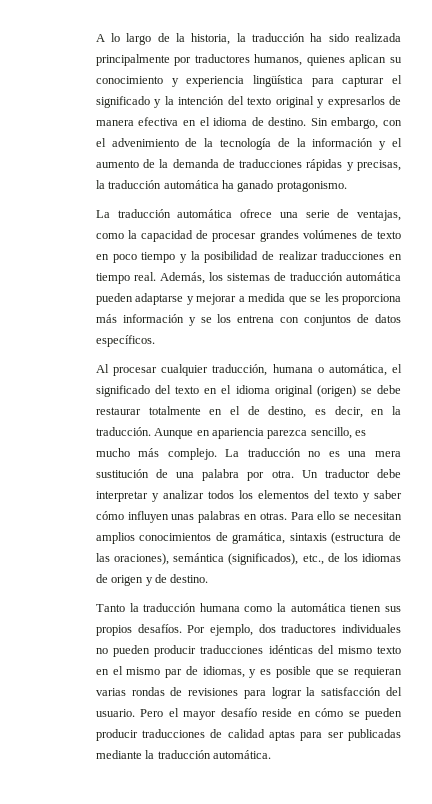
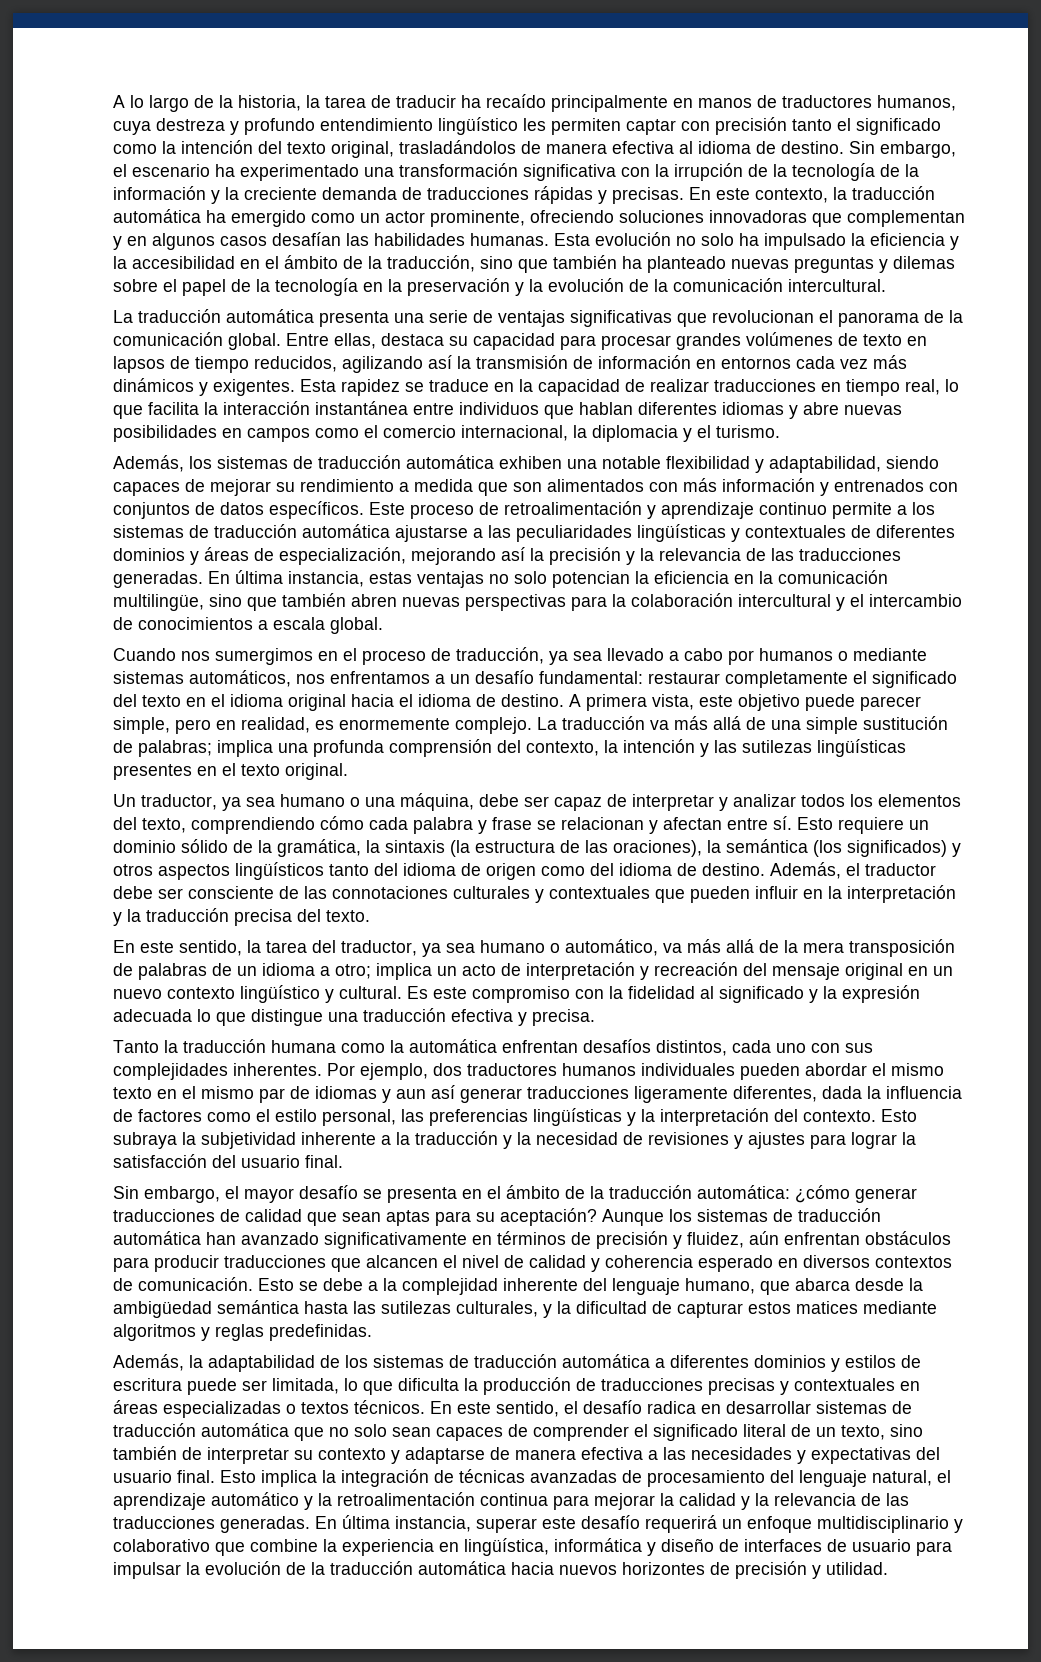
- A lo largo de la historia, la traducción ha sido realizada principalmente por traductores humanos, quienes aplican su conocimiento y experiencia lingüística para capturar el significado y la intención del texto original y expresarlos de manera efectiva en el idioma de destino.
+ A lo largo de la historia, la tarea de traducir ha recaído principalmente en manos de traductores humanos, cuya destreza y profundo entendimiento lingüístico les permiten captar con precisión tanto el significado como la intención del texto original, trasladándolos de manera efectiva al idioma de destino.
- Sin embargo, con el advenimiento de la tecnología de la información y el aumento de la demanda de traducciones rápidas y precisas, la traducción automática ha ganado protagonismo.
+ Sin embargo, el escenario ha experimentado una transformación significativa con la irrupción de la tecnología de la información y la creciente demanda de traducciones rápidas y precisas. En este contexto, la traducción automática ha emergido como un actor prominente, ofreciendo soluciones innovadoras que complementan y en algunos casos desafían las habilidades humanas. Esta evolución no solo ha impulsado la eficiencia y la accesibilidad en el ámbito de la traducción, sino que también ha planteado nuevas preguntas y dilemas sobre el papel de la tecnología en la preservación y la evolución de la comunicación intercultural.
- La traducción automática ofrece una serie de ventajas, como la capacidad de procesar grandes volúmenes de texto en poco tiempo y la posibilidad de realizar traducciones en tiempo real. Además, los sistemas de traducción automática pueden adaptarse y mejorar a medida que se les proporciona más información y se los entrena con conjuntos de datos específicos.
- Al procesar cualquier traducción, humana o automática, el significado del texto en el idioma original (origen) se debe restaurar totalmente en el de destino, es decir, en la traducción. Aunque en apariencia parezca sencillo, es mucho más complejo. La traducción no es una mera sustitución de una palabra por otra. Un traductor debe interpretar y analizar todos los elementos del texto y saber cómo influyen unas palabras en otras. Para ello se necesitan amplios conocimientos de gramática, sintaxis (estructura de las oraciones), semántica (significados), etc., de los idiomas de origen y de destino.
+ La traducción automática presenta una serie de ventajas significativas que revolucionan el panorama de la comunicación global. Entre ellas, destaca su capacidad para procesar grandes volúmenes de texto en lapsos de tiempo reducidos, agilizando así la transmisión de información en entornos cada vez más dinámicos y exigentes. Esta rapidez se traduce en la capacidad de realizar traducciones en tiempo real, lo que facilita la interacción instantánea entre individuos que hablan diferentes idiomas y abre nuevas posibilidades en campos como el comercio internacional, la diplomacia y el turismo.
+ Además, los sistemas de traducción automática exhiben una notable flexibilidad y adaptabilidad, siendo capaces de mejorar su rendimiento a medida que son alimentados con más información y entrenados con conjuntos de datos específicos. Este proceso de retroalimentación y aprendizaje continuo permite a los sistemas de traducción automática ajustarse a las peculiaridades lingüísticas y contextuales de diferentes dominios y áreas de especialización, mejorando así la precisión y la relevancia de las traducciones generadas. En última instancia, estas ventajas no solo potencian la eficiencia en la comunicación multilingüe, sino que también abren nuevas perspectivas para la colaboración intercultural y el intercambio de conocimientos a escala global.
+ Cuando nos sumergimos en el proceso de traducción, ya sea llevado a cabo por humanos o mediante sistemas automáticos, nos enfrentamos a un desafío fundamental: restaurar completamente el significado del texto en el idioma original hacia el idioma de destino. A primera vista, este objetivo puede parecer simple, pero en realidad, es enormemente complejo. La traducción va más allá de una simple sustitución de palabras; implica una profunda comprensión del contexto, la intención y las sutilezas lingüísticas presentes en el texto original.
+ Un traductor, ya sea humano o una máquina, debe ser capaz de interpretar y analizar todos los elementos del texto, comprendiendo cómo cada palabra y frase se relacionan y afectan entre sí. Esto requiere un dominio sólido de la gramática, la sintaxis (la estructura de las oraciones), la semántica (los significados) y otros aspectos lingüísticos tanto del idioma de origen como del idioma de destino. Además, el traductor debe ser consciente de las connotaciones culturales y contextuales que pueden influir en la interpretación y la traducción precisa del texto.
+ En este sentido, la tarea del traductor, ya sea humano o automático, va más allá de la mera transposición de palabras de un idioma a otro; implica un acto de interpretación y recreación del mensaje original en un nuevo contexto lingüístico y cultural. Es este compromiso con la fidelidad al significado y la expresión adecuada lo que distingue una traducción efectiva y precisa.
- Tanto la traducción humana como la automática tienen sus propios desafíos. Por ejemplo, dos traductores individuales no pueden producir traducciones idénticas del mismo texto en el mismo par de idiomas, y es posible que se requieran varias rondas de revisiones para lograr la satisfacción del usuario. Pero el mayor desafío reside en cómo se pueden producir traducciones de calidad aptas para ser publicadas mediante la traducción automática.
+ Tanto la traducción humana como la automática enfrentan desafíos distintos, cada uno con sus complejidades inherentes. Por ejemplo, dos traductores humanos individuales pueden abordar el mismo texto en el mismo par de idiomas y aun así generar traducciones ligeramente diferentes, dada la influencia de factores como el estilo personal, las preferencias lingüísticas y la interpretación del contexto. Esto subraya la subjetividad inherente a la traducción y la necesidad de revisiones y ajustes para lograr la satisfacción del usuario final.
+ Sin embargo, el mayor desafío se presenta en el ámbito de la traducción automática: ¿cómo generar traducciones de calidad que sean aptas para su aceptación? Aunque los sistemas de traducción automática han avanzado significativamente en términos de precisión y fluidez, aún enfrentan obstáculos para producir traducciones que alcancen el nivel de calidad y coherencia esperado en diversos contextos de comunicación. Esto se debe a la complejidad inherente del lenguaje humano, que abarca desde la ambigüedad semántica hasta las sutilezas culturales, y la dificultad de capturar estos matices mediante algoritmos y reglas predefinidas.
+ Además, la adaptabilidad de los sistemas de traducción automática a diferentes dominios y estilos de escritura puede ser limitada, lo que dificulta la producción de traducciones precisas y contextuales en áreas especializadas o textos técnicos. En este sentido, el desafío radica en desarrollar sistemas de traducción automática que no solo sean capaces de comprender el significado literal de un texto, sino también de interpretar su contexto y adaptarse de manera efectiva a las necesidades y expectativas del usuario final. Esto implica la integración de técnicas avanzadas de procesamiento del lenguaje natural, el aprendizaje automático y la retroalimentación continua para mejorar la calidad y la relevancia de las traducciones generadas. En última instancia, superar este desafío requerirá un enfoque multidisciplinario y colaborativo que combine la experiencia en lingüística, informática y diseño de interfaces de usuario para impulsar la evolución de la traducción automática hacia nuevos horizontes de precisión y utilidad.

